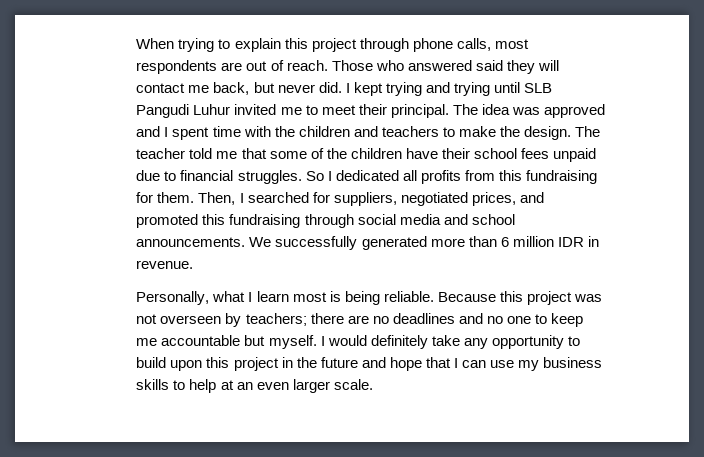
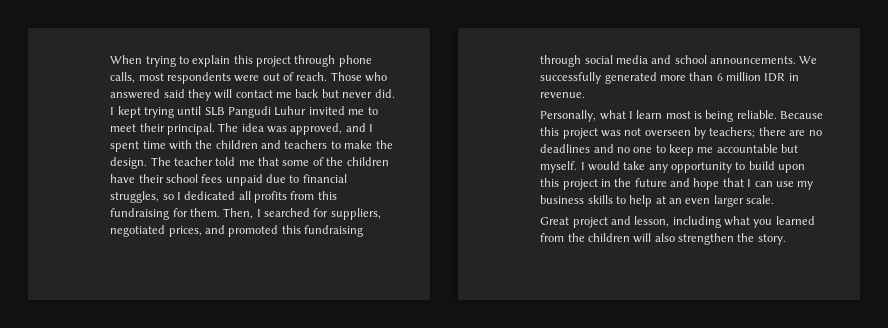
- When trying to explain this project through phone calls, most respondents are out of reach.
+ When trying to explain this project through phone calls, most respondents were out of reach.
- Those who answered said they will contact me back, but never did.
+ Those who answered said they will contact me back but never did.
- I kept trying and trying until SLB Pangudi Luhur invited me to meet their principal.
+ I kept trying until SLB Pangudi Luhur invited me to meet their principal.
- The idea was approved and I spent time with the children and teachers to make the design.
+ The idea was approved, and I spent time with the children and teachers to make the design.
- The teacher told me that some of the children have their school fees unpaid due to financial struggles. So I dedicated all profits from this fundraising for them.
+ The teacher told me that some of the children have their school fees unpaid due to financial struggles, so I dedicated all profits from this fundraising for them.
- I would definitely take any opportunity to build upon this project in the future and hope that I can use my business skills to help at an even larger scale.
+ I would take any opportunity to build upon this project in the future and hope that I can use my business skills to help at an even larger scale.
+ Great project and lesson, including what you learned from the children will also strengthen the story.

